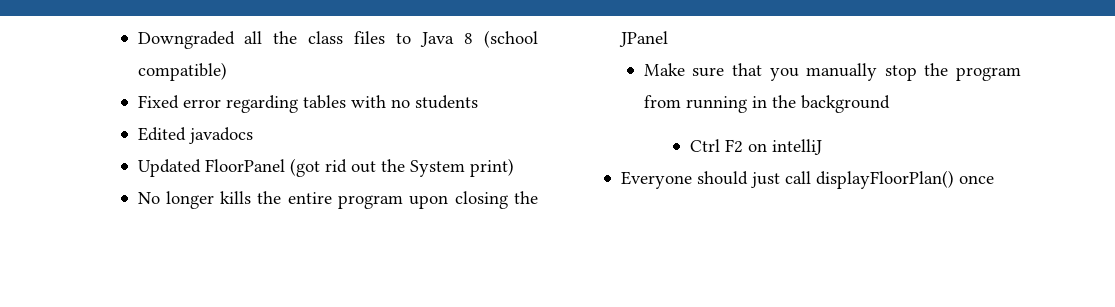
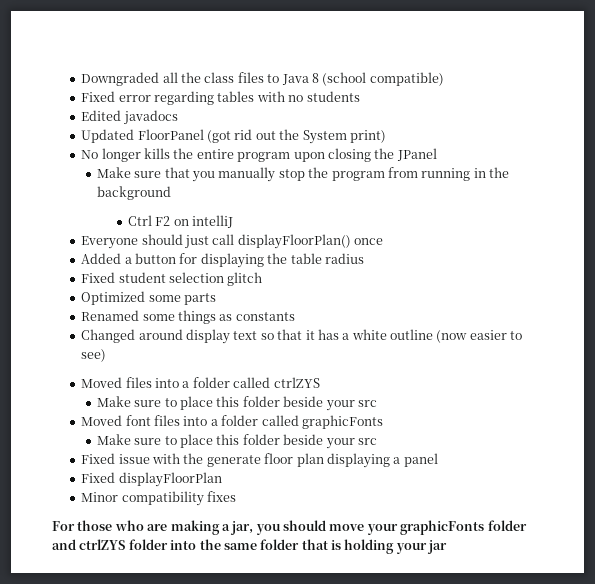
+ Added a button for displaying the table radius
+ Fixed student selection glitch
+ Optimized some parts
+ Renamed some things as constants
+ Changed around display text so that it has a white outline (now easier to see)
+ Moved files into a folder called ctrlZYS
+ Make sure to place this folder beside your src
+ Moved font files into a folder called graphicFonts
+ Make sure to place this folder beside your src
+ Fixed issue with the generate floor plan displaying a panel
+ Fixed displayFloorPlan
+ Minor compatibility fixes
+ For those who are making a jar, you should move your graphicFonts folder and ctrlZYS folder into the same folder that is holding your jar

